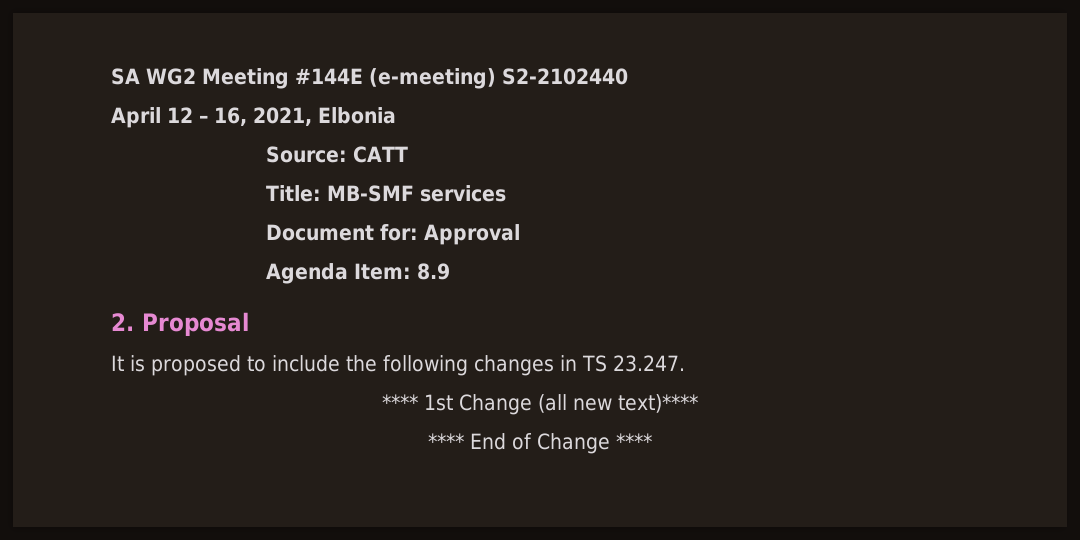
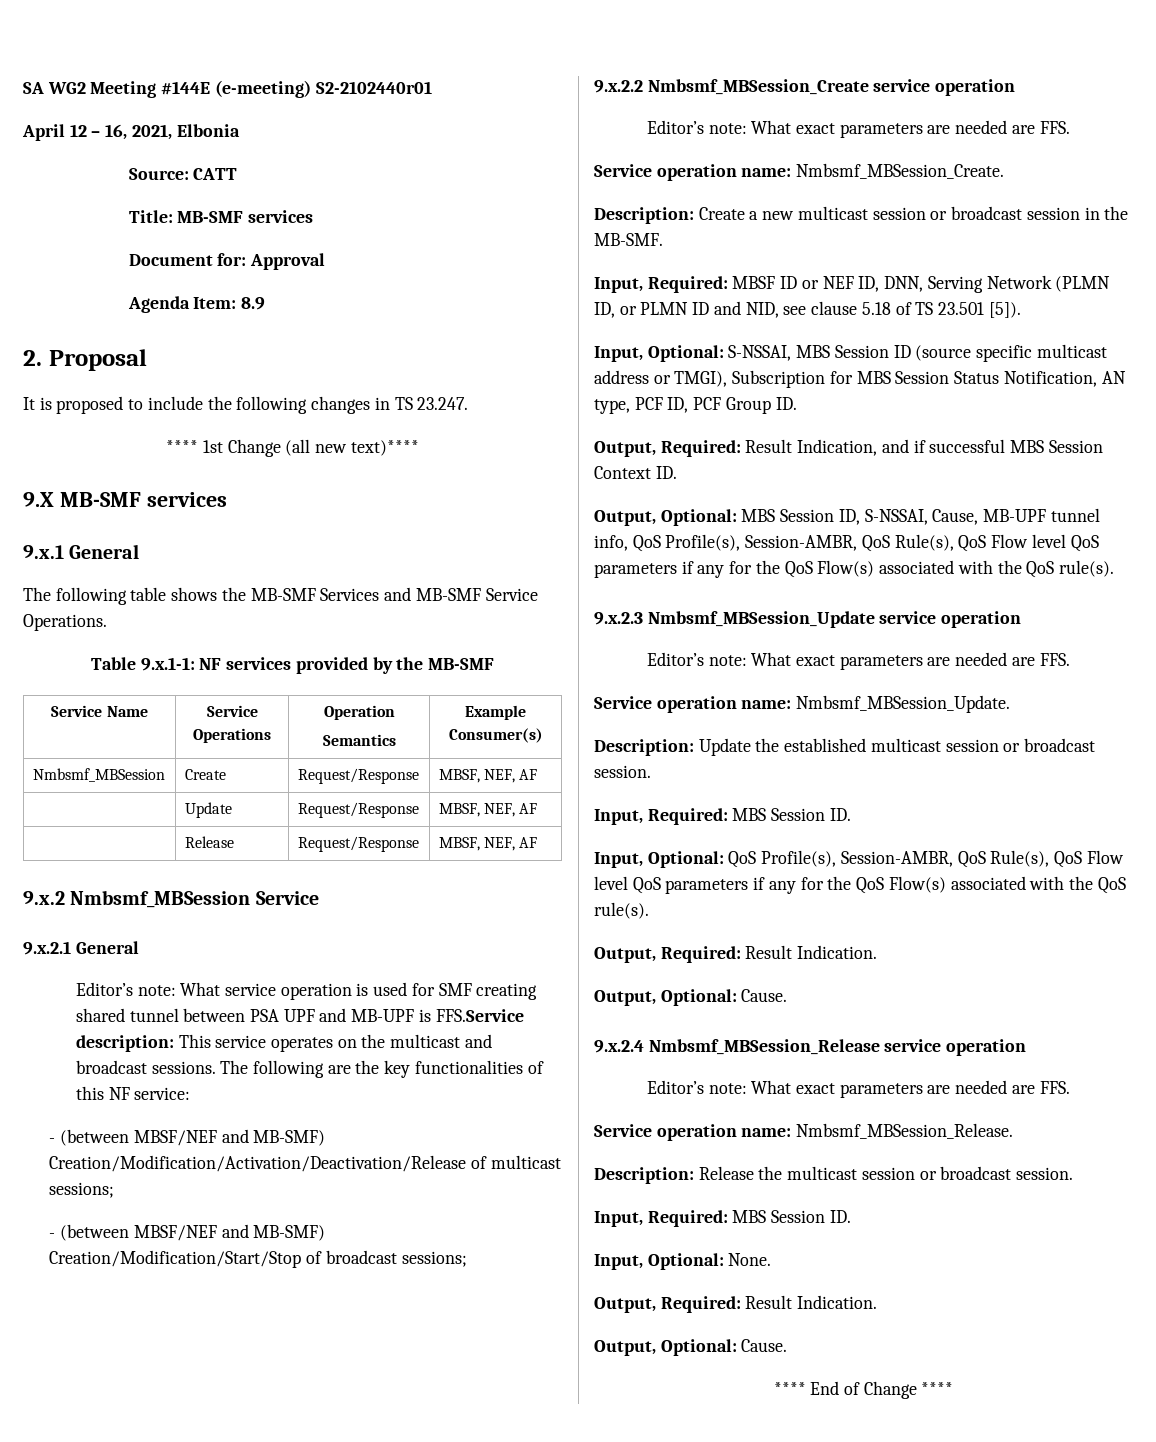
- SA WG2 Meeting #144E (e-meeting) S2-2102440
+ SA WG2 Meeting #144E (e-meeting) S2-2102440r01
+ 9.X MB-SMF services
+ 9.x.1 General
+ The following table shows the MB-SMF Services and MB-SMF Service Operations.
+ Table 9.x.1-1: NF services provided by the MB-SMF
+ Service Name | Service Operations | Operation
+ Semantics | Example Consumer(s)
+ Nmbsmf_MBSession | Create | Request/Response | MBSF, NEF, AF
+ | Update | Request/Response | MBSF, NEF, AF
+ | Release | Request/Response | MBSF, NEF, AF
+ 9.x.2 Nmbsmf_MBSession Service
+ 9.x.2.1 General
+ Editor’s note: What service operation is used for SMF creating shared tunnel between PSA UPF and MB-UPF is FFS.Service description: This service operates on the multicast and broadcast sessions. The following are the key functionalities of this NF service:
+ - (between MBSF/NEF and MB-SMF) Creation/Modification/Activation/Deactivation/Release of multicast sessions;
+ - (between MBSF/NEF and MB-SMF) Creation/Modification/Start/Stop of broadcast sessions;
+ 9.x.2.2 Nmbsmf_MBSession_Create service operation
+ Editor’s note: What exact parameters are needed are FFS.
+ Service operation name: Nmbsmf_MBSession_Create.
+ Description: Create a new multicast session or broadcast session in the MB-SMF.
+ Input, Required: MBSF ID or NEF ID, DNN, Serving Network (PLMN ID, or PLMN ID and NID, see clause 5.18 of TS 23.501 [5]).
+ Input, Optional: S-NSSAI, MBS Session ID (source specific multicast address or TMGI), Subscription for MBS Session Status Notification, AN type, PCF ID, PCF Group ID.
+ Output, Required: Result Indication, and if successful MBS Session Context ID.
+ Output, Optional: MBS Session ID, S-NSSAI, Cause, MB-UPF tunnel info, QoS Profile(s), Session-AMBR, QoS Rule(s), QoS Flow level QoS parameters if any for the QoS Flow(s) associated with the QoS rule(s).
+ 9.x.2.3 Nmbsmf_MBSession_Update service operation
+ Editor’s note: What exact parameters are needed are FFS.
+ Service operation name: Nmbsmf_MBSession_Update.
+ Description: Update the established multicast session or broadcast session.
+ Input, Required: MBS Session ID.
+ Input, Optional: QoS Profile(s), Session-AMBR, QoS Rule(s), QoS Flow level QoS parameters if any for the QoS Flow(s) associated with the QoS rule(s).
+ Output, Required: Result Indication.
+ Output, Optional: Cause.
+ 9.x.2.4 Nmbsmf_MBSession_Release service operation
+ Editor’s note: What exact parameters are needed are FFS.
+ Service operation name: Nmbsmf_MBSession_Release.
+ Description: Release the multicast session or broadcast session.
+ Input, Required: MBS Session ID.
+ Input, Optional: None.
+ Output, Required: Result Indication.
+ Output, Optional: Cause.

